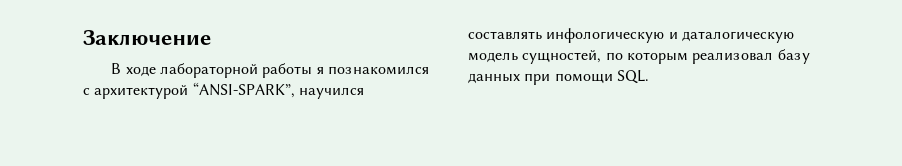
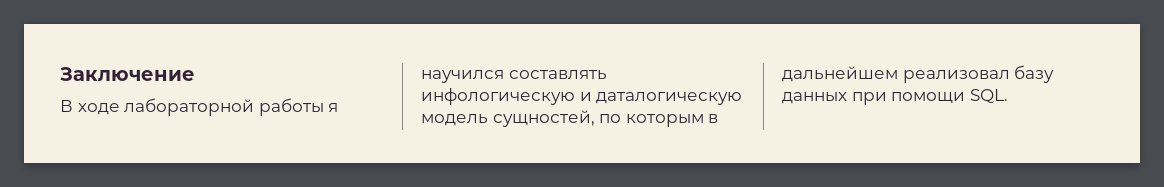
- В ходе лабораторной работы я познакомился с архитектурой “ANSI-SPARK”, научился составлять инфологическую и даталогическую модель сущностей, по которым реализовал базу данных при помощи SQL.
+ В ходе лабораторной работы я научился составлять инфологическую и даталогическую модель сущностей, по которым в дальнейшем реализовал базу данных при помощи SQL.

